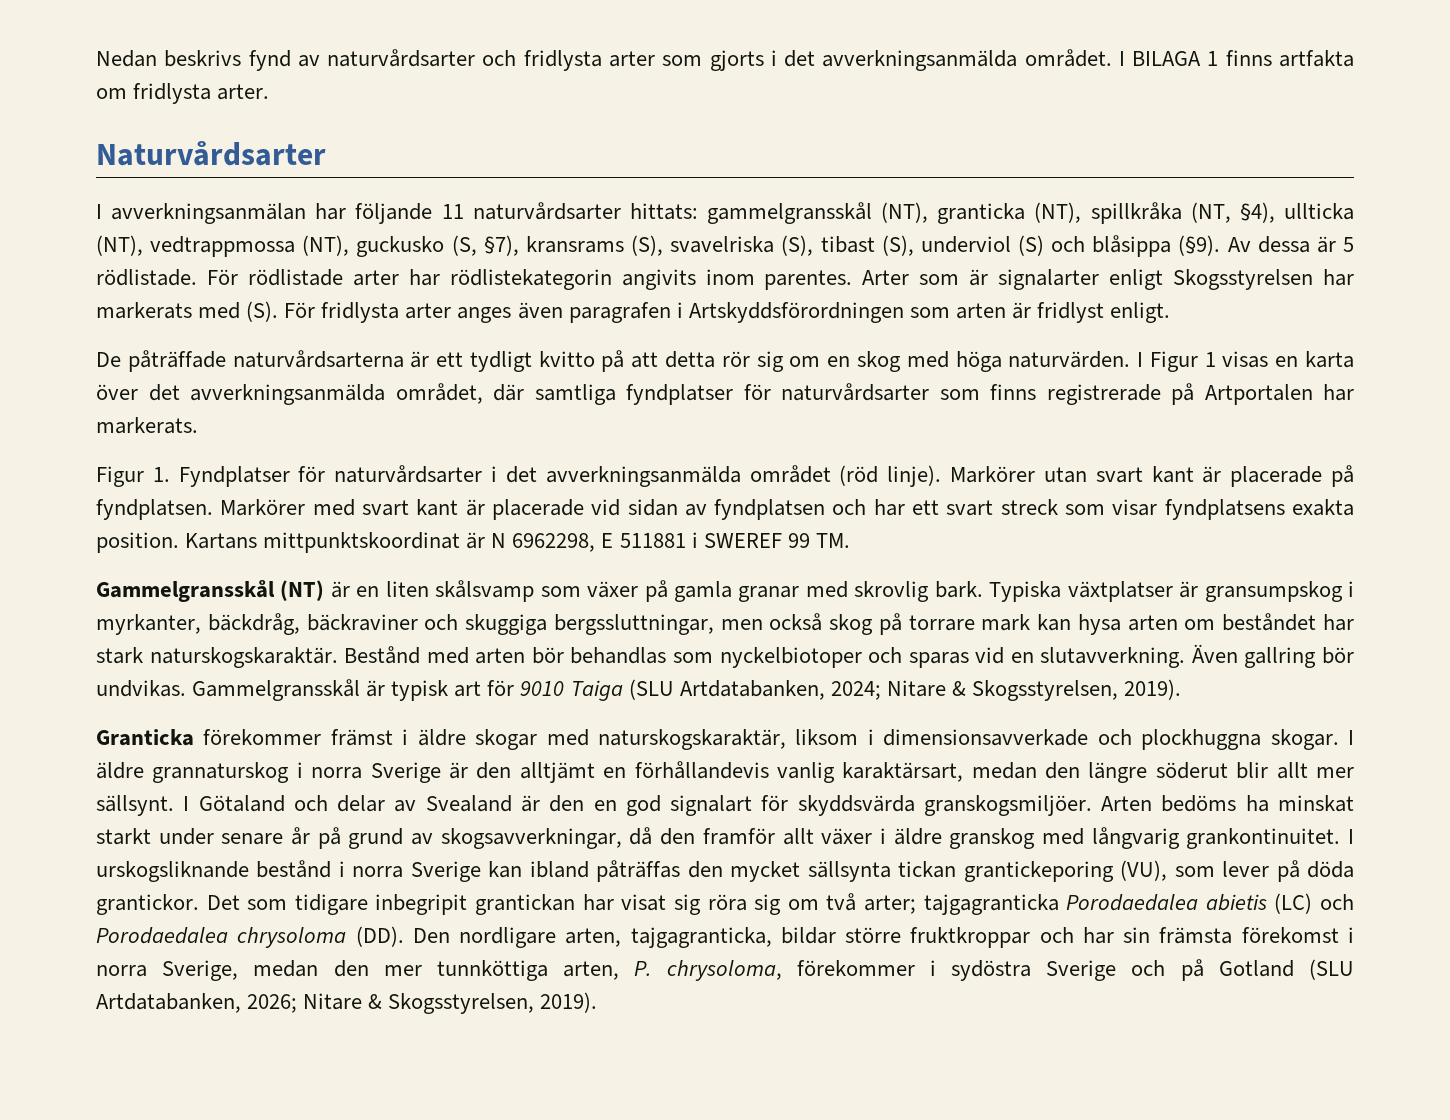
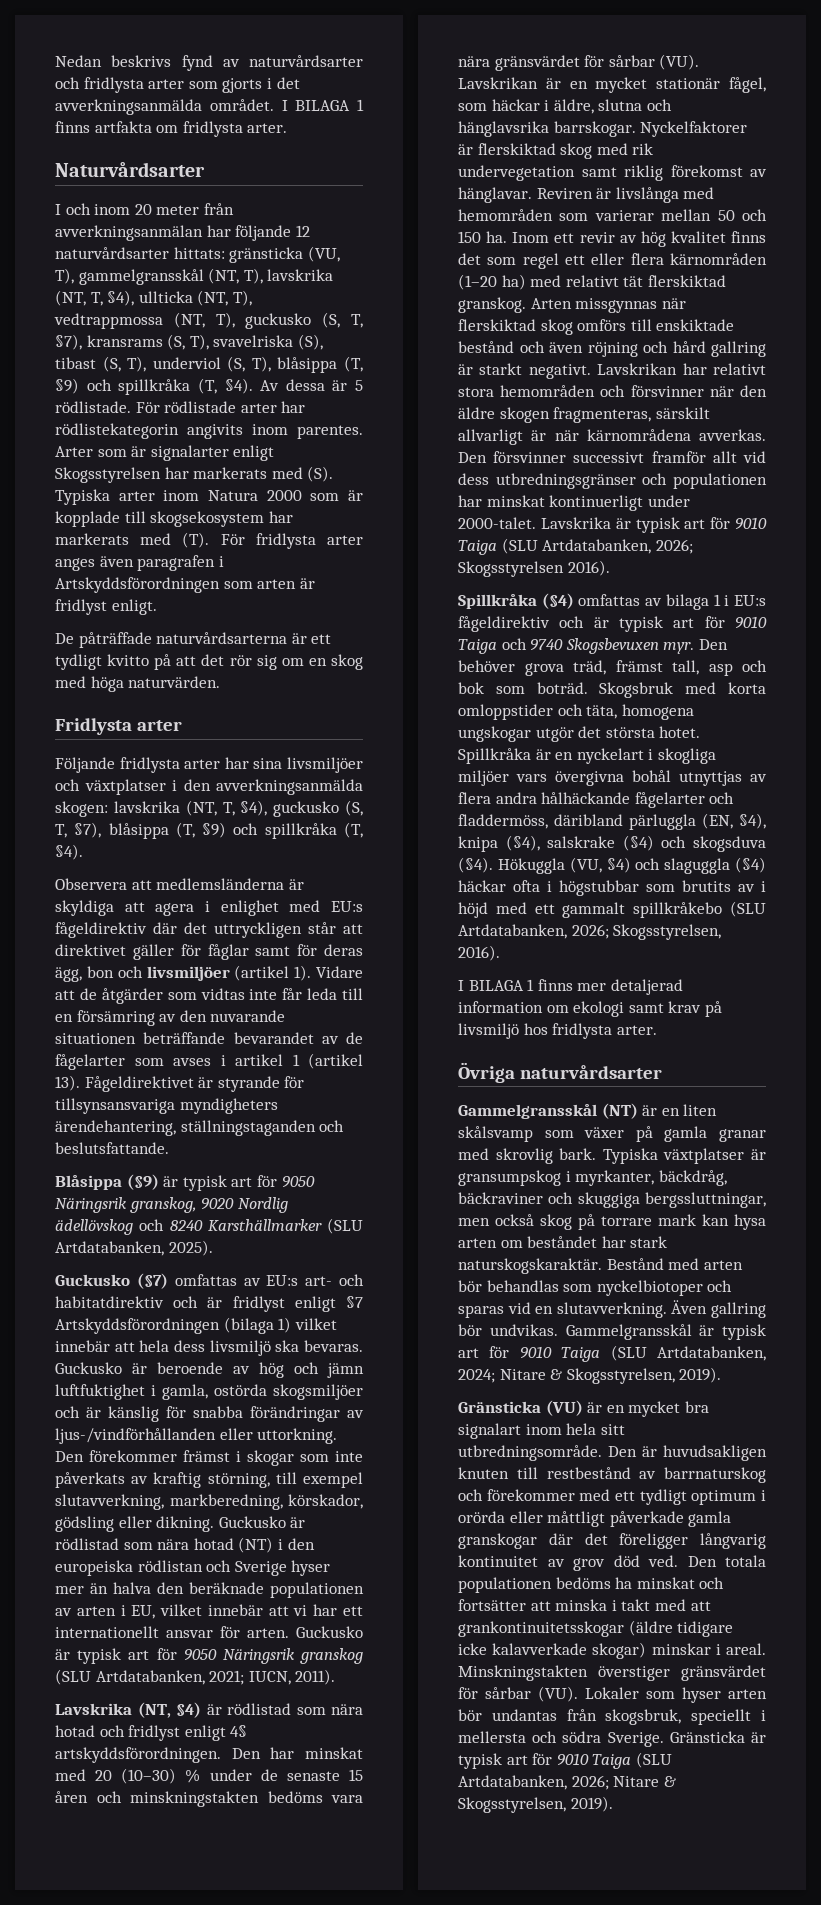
- I avverkningsanmälan har följande 11 naturvårdsarter hittats: gammelgransskål (NT), granticka (NT), spillkråka (NT, §4), ullticka (NT), vedtrappmossa (NT), guckusko (S, §7), kransrams (S), svavelriska (S), tibast (S), underviol (S) och blåsippa (§9).
+ I och inom 20 meter från avverkningsanmälan har följande 12 naturvårdsarter hittats: gränsticka (VU, T), gammelgransskål (NT, T), lavskrika (NT, T, §4), ullticka (NT, T), vedtrappmossa (NT, T), guckusko (S, T, §7), kransrams (S, T), svavelriska (S), tibast (S, T), underviol (S, T), blåsippa (T, §9) och spillkråka (T, §4).
- Arter som är signalarter enligt Skogsstyrelsen har markerats med (S). För fridlysta arter anges även paragrafen i Artskyddsförordningen som arten är fridlyst enligt.
+ Arter som är signalarter enligt Skogsstyrelsen har markerats med (S). Typiska arter inom Natura 2000 som är kopplade till skogsekosystem har markerats med (T). För fridlysta arter anges även paragrafen i Artskyddsförordningen som arten är fridlyst enligt.
- De påträffade naturvårdsarterna är ett tydligt kvitto på att detta rör sig om en skog med höga naturvärden. I Figur 1 visas en karta över det avverkningsanmälda området, där samtliga fyndplatser för naturvårdsarter som finns registrerade på Artportalen har markerats.
- Figur 1. Fyndplatser för naturvårdsarter i det avverkningsanmälda området (röd linje). Markörer utan svart kant är placerade på fyndplatsen. Markörer med svart kant är placerade vid sidan av fyndplatsen och har ett svart streck som visar fyndplatsens exakta position. Kartans mittpunktskoordinat är N 6962298, E 511881 i SWEREF 99 TM.
+ De påträffade naturvårdsarterna är ett tydligt kvitto på att det rör sig om en skog med höga naturvärden.
+ Fridlysta arter
+ Följande fridlysta arter har sina livsmiljöer och växtplatser i den avverkningsanmälda skogen: lavskrika (NT, T, §4), guckusko (S, T, §7), blåsippa (T, §9) och spillkråka (T, §4).
+ Observera att medlemsländerna är skyldiga att agera i enlighet med EU:s fågeldirektiv där det uttryckligen står att direktivet gäller för fåglar samt för deras ägg, bon och livsmiljöer (artikel 1). Vidare att de åtgärder som vidtas inte får leda till en försämring av den nuvarande situationen beträffande bevarandet av de fågelarter som avses i artikel 1 (artikel 13). Fågeldirektivet är styrande för tillsynsansvariga myndigheters ärendehantering, ställningstaganden och beslutsfattande.
+ Blåsippa (§9) är typisk art för 9050 Näringsrik granskog, 9020 Nordlig ädellövskog och 8240 Karsthällmarker (SLU Artdatabanken, 2025).
+ Guckusko (§7) omfattas av EU:s art- och habitatdirektiv och är fridlyst enligt §7 Artskyddsförordningen (bilaga 1) vilket innebär att hela dess livsmiljö ska bevaras. Guckusko är beroende av hög och jämn luftfuktighet i gamla, ostörda skogsmiljöer och är känslig för snabba förändringar av ljus-/vindförhållanden eller uttorkning. Den förekommer främst i skogar som inte påverkats av kraftig störning, till exempel slutavverkning, markberedning, körskador, gödsling eller dikning. Guckusko är rödlistad som nära hotad (NT) i den europeiska rödlistan och Sverige hyser mer än halva den beräknade populationen av arten i EU, vilket innebär att vi har ett internationellt ansvar för arten. Guckusko är typisk art för 9050 Näringsrik granskog (SLU Artdatabanken, 2021; IUCN, 2011).
+ Lavskrika (NT, §4) är rödlistad som nära hotad och fridlyst enligt 4§ artskyddsförordningen. Den har minskat med 20 (10–30) % under de senaste 15 åren och minskningstakten bedöms vara nära gränsvärdet för sårbar (VU). Lavskrikan är en mycket stationär fågel, som häckar i äldre, slutna och hänglavsrika barrskogar. Nyckelfaktorer är flerskiktad skog med rik undervegetation samt riklig förekomst av hänglavar. Reviren är livslånga med hemområden som varierar mellan 50 och 150 ha. Inom ett revir av hög kvalitet finns det som regel ett eller flera kärnområden (1–20 ha) med relativt tät flerskiktad granskog. Arten missgynnas när flerskiktad skog omförs till enskiktade bestånd och även röjning och hård gallring är starkt negativt. Lavskrikan har relativt stora hemområden och försvinner när den äldre skogen fragmenteras, särskilt allvarligt är när kärnområdena avverkas. Den försvinner successivt framför allt vid dess utbredningsgränser och populationen har minskat kontinuerligt under 2000-talet. Lavskrika är typisk art för 9010 Taiga (SLU Artdatabanken, 2026; Skogsstyrelsen 2016).
+ Spillkråka (§4) omfattas av bilaga 1 i EU:s fågeldirektiv och är typisk art för 9010 Taiga och 9740 Skogsbevuxen myr. Den behöver grova träd, främst tall, asp och bok som boträd. Skogsbruk med korta omloppstider och täta, homogena ungskogar utgör det största hotet. Spillkråka är en nyckelart i skogliga miljöer vars övergivna bohål utnyttjas av flera andra hålhäckande fågelarter och fladdermöss, däribland pärluggla (EN, §4), knipa (§4), salskrake (§4) och skogsduva (§4). Hökuggla (VU, §4) och slaguggla (§4) häckar ofta i högstubbar som brutits av i höjd med ett gammalt spillkråkebo (SLU Artdatabanken, 2026; Skogsstyrelsen, 2016).
+ I BILAGA 1 finns mer detaljerad information om ekologi samt krav på livsmiljö hos fridlysta arter.
+ Övriga naturvårdsarter
- Granticka förekommer främst i äldre skogar med naturskogskaraktär, liksom i dimensionsavverkade och plockhuggna skogar. I äldre grannaturskog i norra Sverige är den alltjämt en förhållandevis vanlig karaktärsart, medan den längre söderut blir allt mer sällsynt. I Götaland och delar av Svealand är den en god signalart för skyddsvärda granskogsmiljöer. Arten bedöms ha minskat starkt under senare år på grund av skogsavverkningar, då den framför allt växer i äldre granskog med långvarig grankontinuitet. I urskogsliknande bestånd i norra Sverige kan ibland påträffas den mycket sällsynta tickan grantickeporing (VU), som lever på döda grantickor. Det som tidigare inbegripit grantickan har visat sig röra sig om två arter; tajgagranticka Porodaedalea abietis (LC) och Porodaedalea chrysoloma (DD). Den nordligare arten, tajgagranticka, bildar större fruktkroppar och har sin främsta förekomst i norra Sverige, medan den mer tunnköttiga arten, P. chrysoloma, förekommer i sydöstra Sverige och på Gotland (SLU Artdatabanken, 2026; Nitare & Skogsstyrelsen, 2019).
+ Gränsticka (VU) är en mycket bra signalart inom hela sitt utbredningsområde. Den är huvudsakligen knuten till restbestånd av barrnaturskog och förekommer med ett tydligt optimum i orörda eller måttligt påverkade gamla granskogar där det föreligger långvarig kontinuitet av grov död ved. Den totala populationen bedöms ha minskat och fortsätter att minska i takt med att grankontinuitetsskogar (äldre tidigare icke kalavverkade skogar) minskar i areal. Minskningstakten överstiger gränsvärdet för sårbar (VU). Lokaler som hyser arten bör undantas från skogsbruk, speciellt i mellersta och södra Sverige. Gränsticka är typisk art för 9010 Taiga (SLU Artdatabanken, 2026; Nitare & Skogsstyrelsen, 2019).

